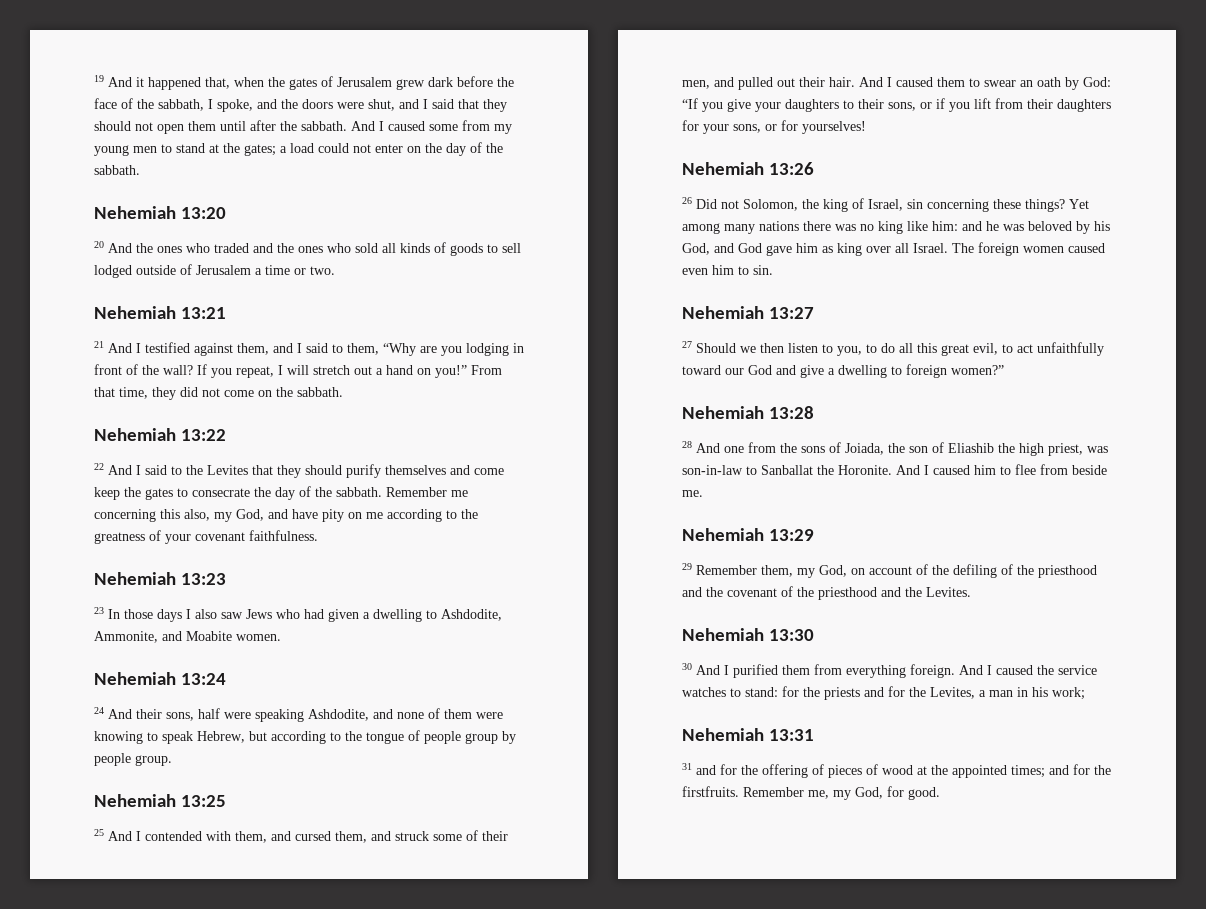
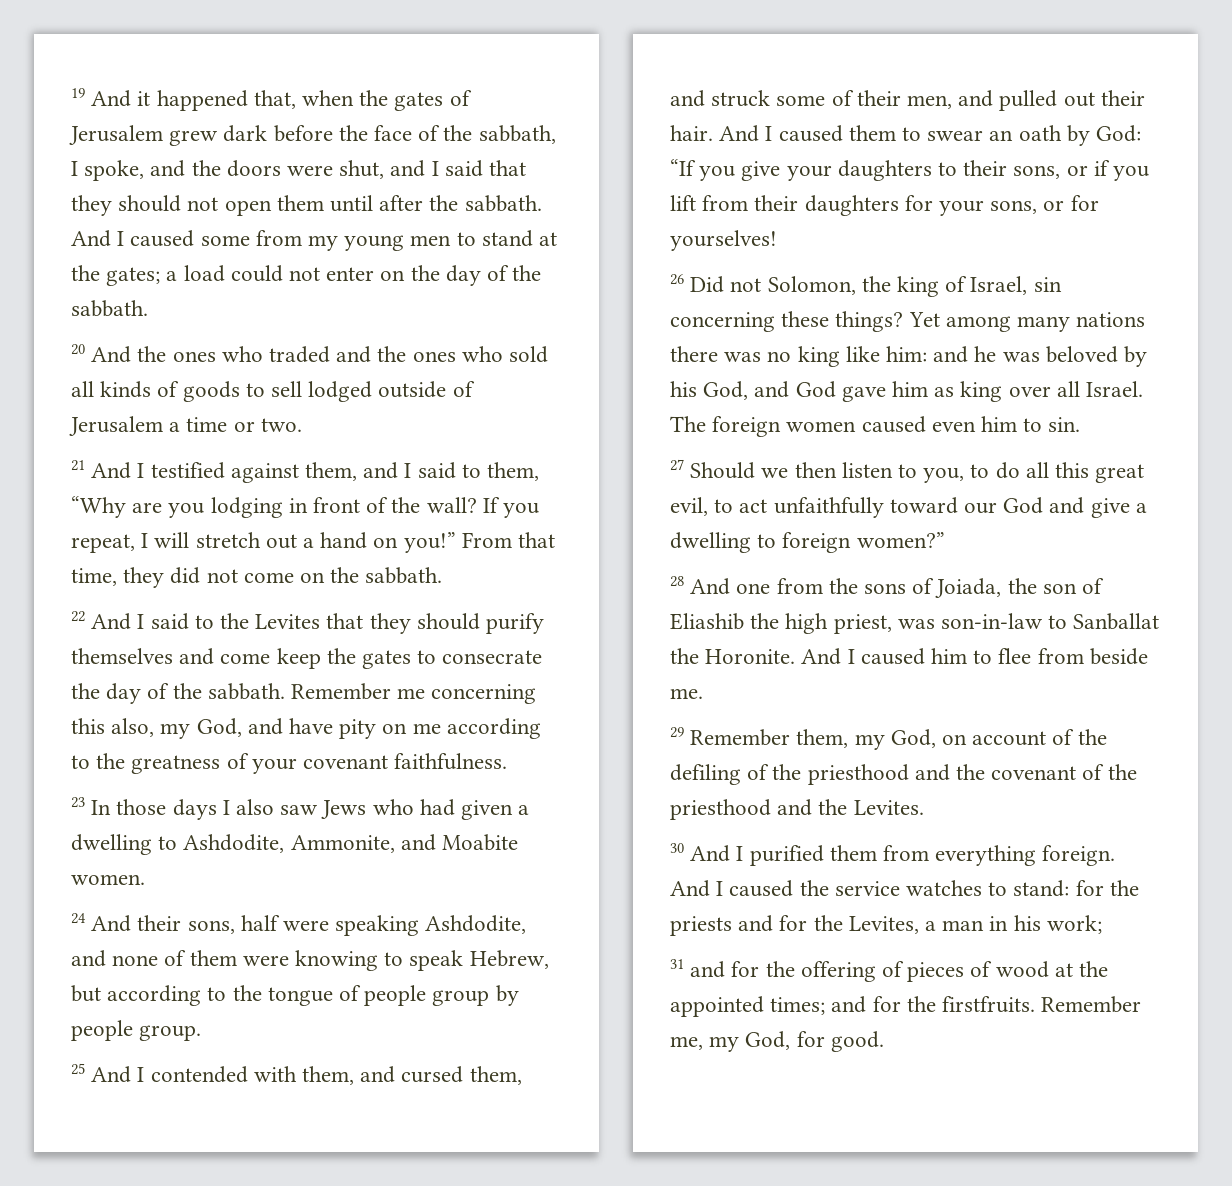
- Nehemiah 13:20
- Nehemiah 13:21
- Nehemiah 13:22
- Nehemiah 13:23
- Nehemiah 13:24
- Nehemiah 13:25
- Nehemiah 13:26
- Nehemiah 13:27
- Nehemiah 13:28
- Nehemiah 13:29
- Nehemiah 13:30
- Nehemiah 13:31

